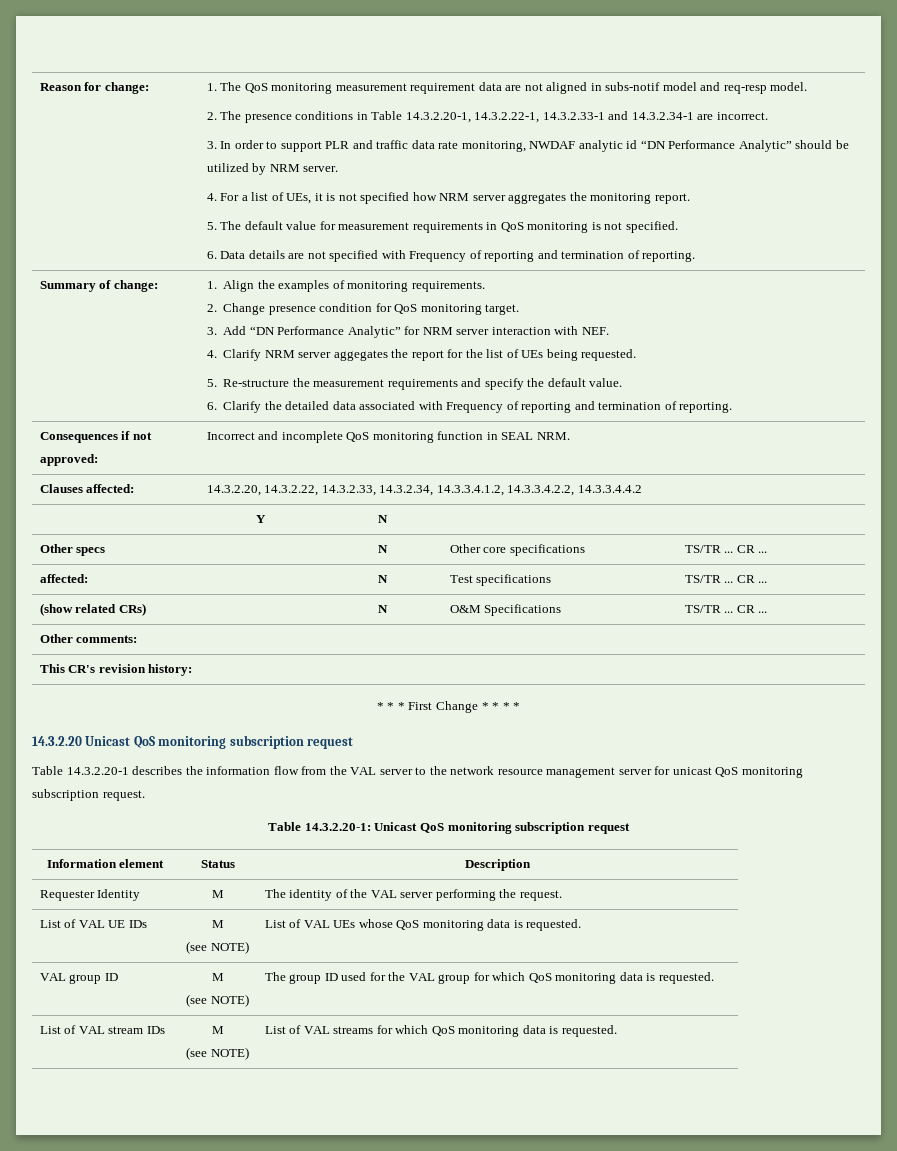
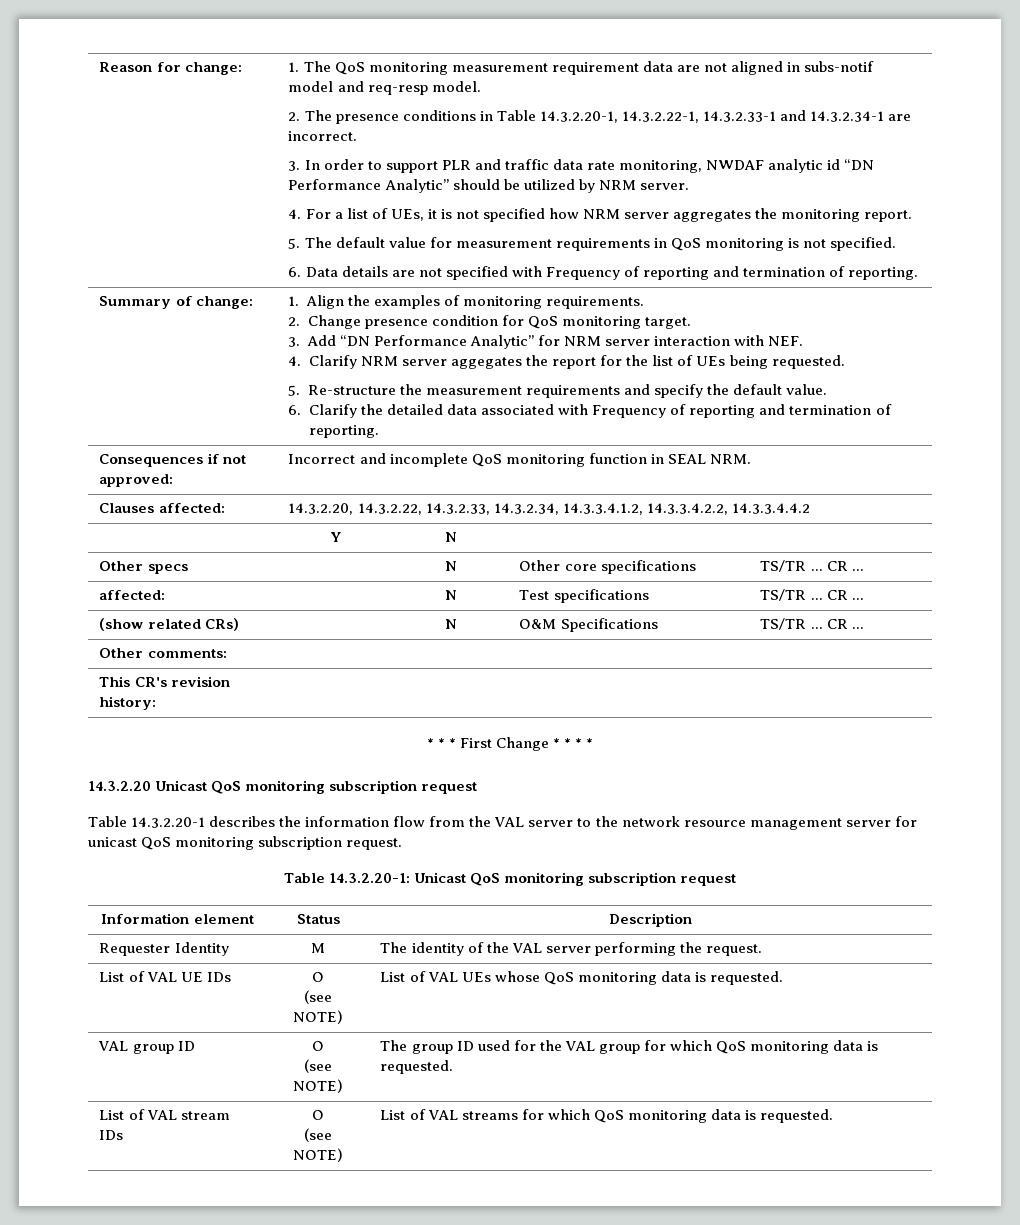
- List of VAL UE IDs | M
+ List of VAL UE IDs | O
- VAL group ID | M
+ VAL group ID | O
- List of VAL stream IDs | M
+ List of VAL stream IDs | O

